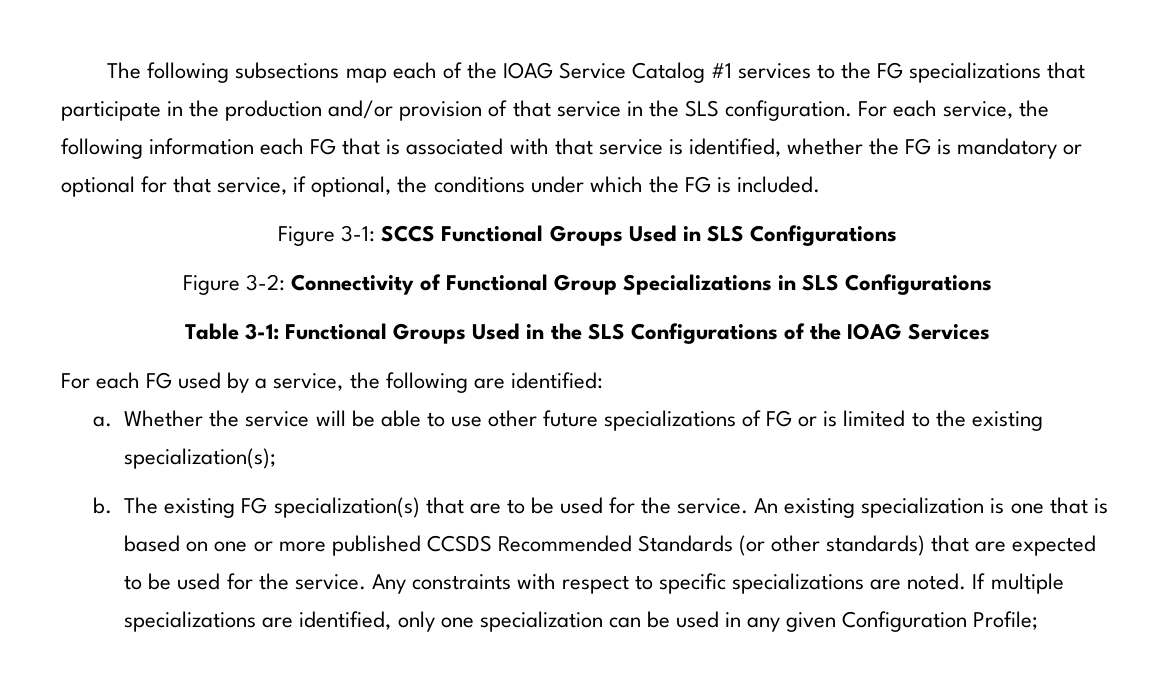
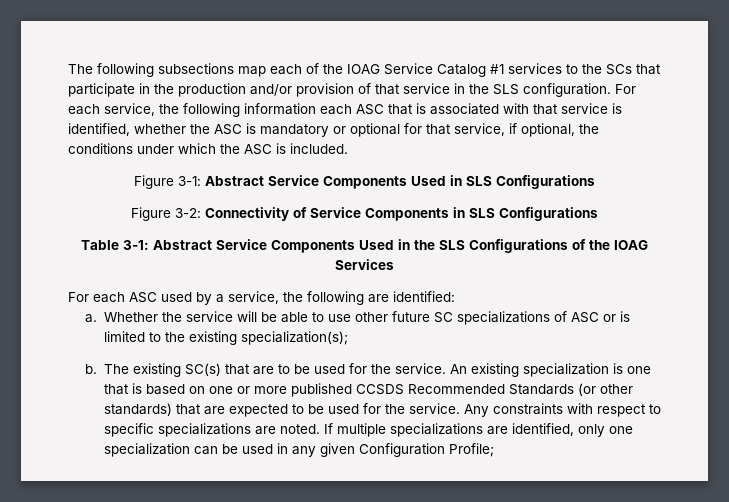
- The following subsections map each of the IOAG Service Catalog #1 services to the FG specializations that participate in the production and/or provision of that service in the SLS configuration.
+ The following subsections map each of the IOAG Service Catalog #1 services to the SCs that participate in the production and/or provision of that service in the SLS configuration.
- For each service, the following information each FG that is associated with that service is identified, whether the FG is mandatory or optional for that service, if optional, the conditions under which the FG is included.
+ For each service, the following information each ASC that is associated with that service is identified, whether the ASC is mandatory or optional for that service, if optional, the conditions under which the ASC is included.
- Figure 3-1: SCCS Functional Groups Used in SLS Configurations
+ Figure 3-1: Abstract Service Components Used in SLS Configurations
- Figure 3-2: Connectivity of Functional Group Specializations in SLS Configurations
+ Figure 3-2: Connectivity of Service Components in SLS Configurations
- Table 3-1: Functional Groups Used in the SLS Configurations of the IOAG Services
+ Table 3-1: Abstract Service Components Used in the SLS Configurations of the IOAG Services
- For each FG used by a service, the following are identified:
+ For each ASC used by a service, the following are identified:
- Whether the service will be able to use other future specializations of FG or is limited to the existing specialization(s);
+ Whether the service will be able to use other future SC specializations of ASC or is limited to the existing specialization(s);
- The existing FG specialization(s) that are to be used for the service.
+ The existing SC(s) that are to be used for the service.

